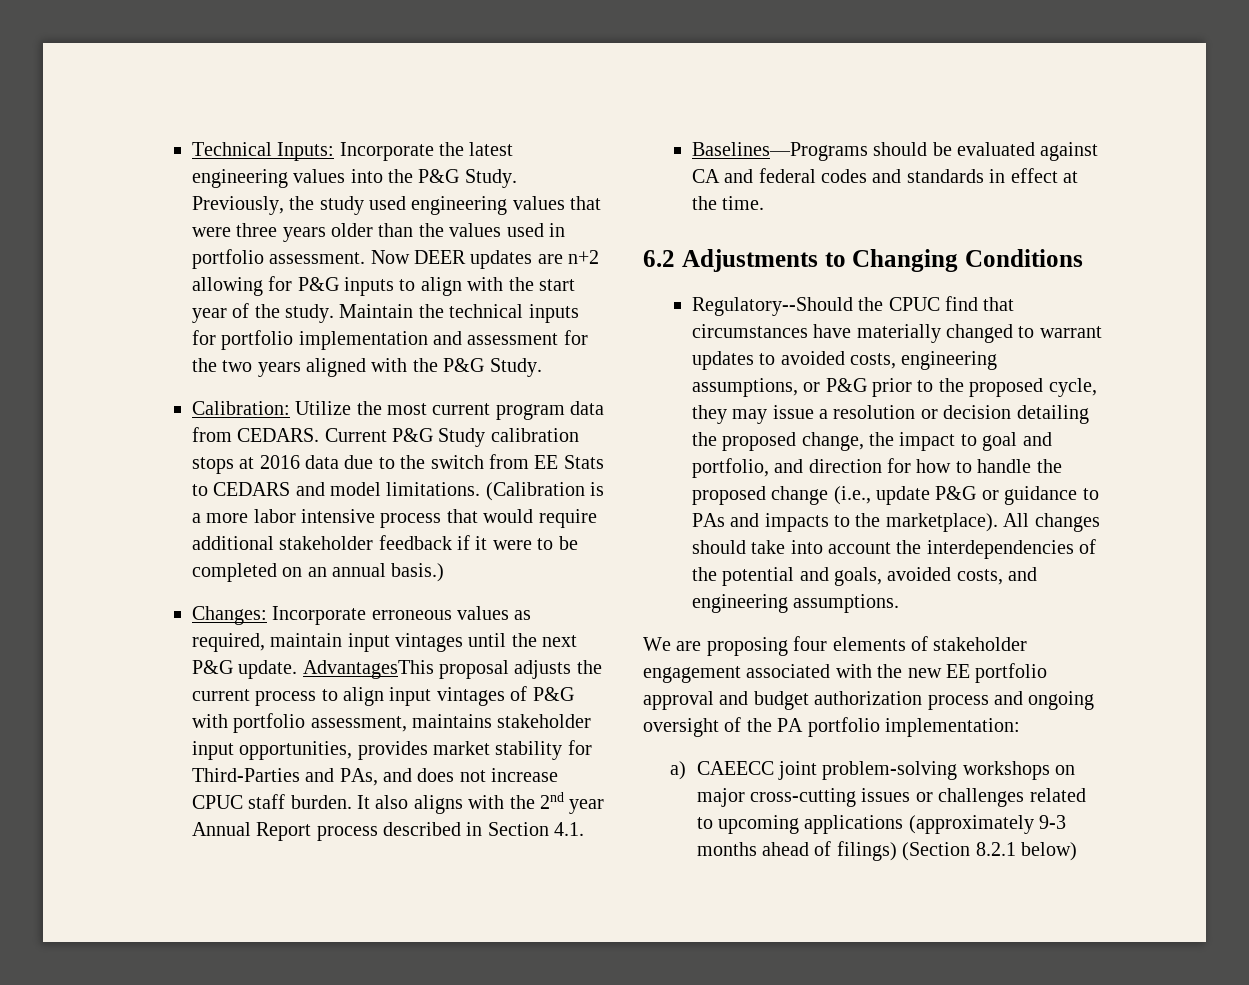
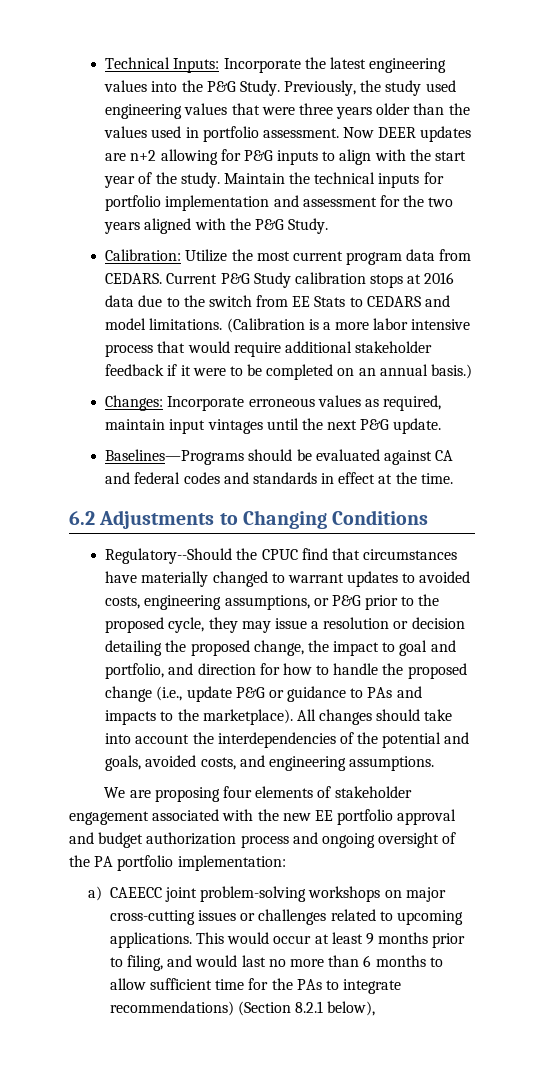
- AdvantagesThis proposal adjusts the current process to align input vintages of P&G with portfolio assessment, maintains stakeholder input opportunities, provides market stability for Third-Parties and PAs, and does not increase CPUC staff burden. It also aligns with the 2nd year Annual Report process described in Section 4.1.
- a) CAEECC joint problem-solving workshops on major cross-cutting issues or challenges related to upcoming applications (approximately 9-3 months ahead of filings) (Section 8.2.1 below)
+ a) CAEECC joint problem-solving workshops on major cross-cutting issues or challenges related to upcoming applications. This would occur at least 9 months prior to filing, and would last no more than 6 months to allow sufficient time for the PAs to integrate recommendations) (Section 8.2.1 below),

